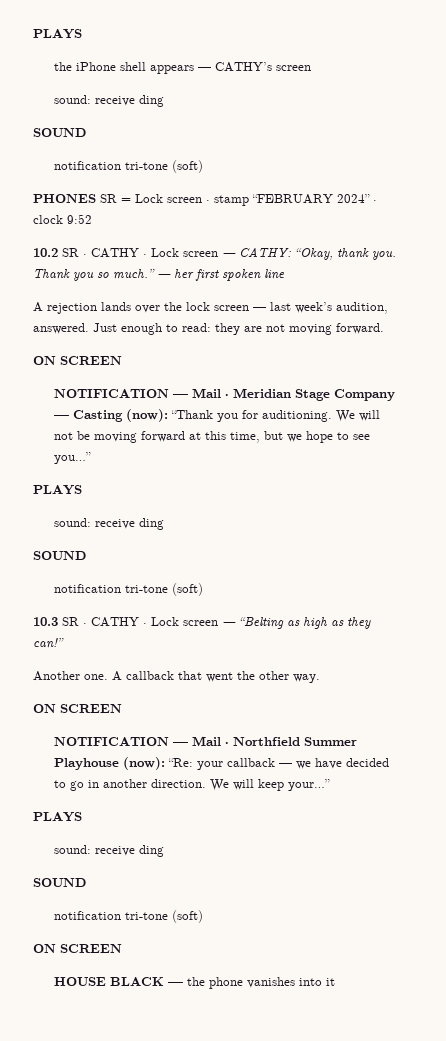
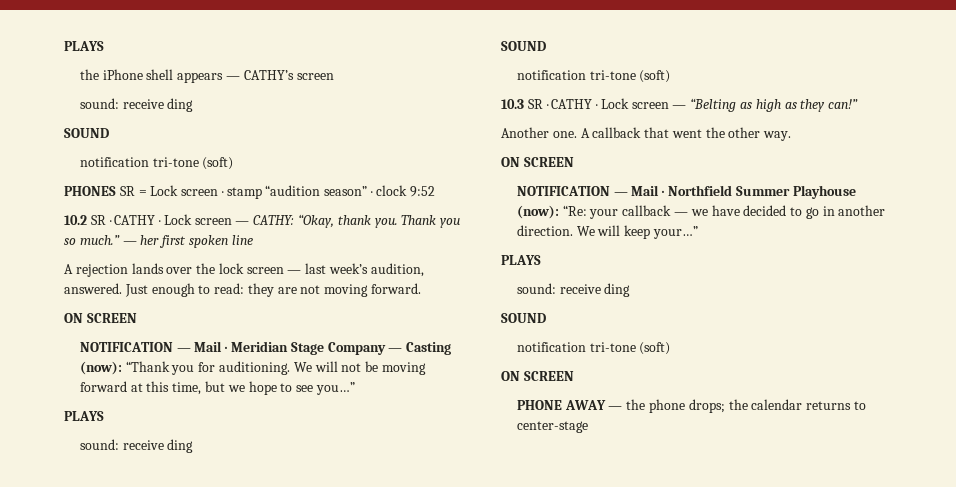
- PHONES SR = Lock screen · stamp “FEBRUARY 2024” · clock 9:52
+ PHONES SR = Lock screen · stamp “audition season” · clock 9:52
- HOUSE BLACK — the phone vanishes into it
+ PHONE AWAY — the phone drops; the calendar returns to center-stage

